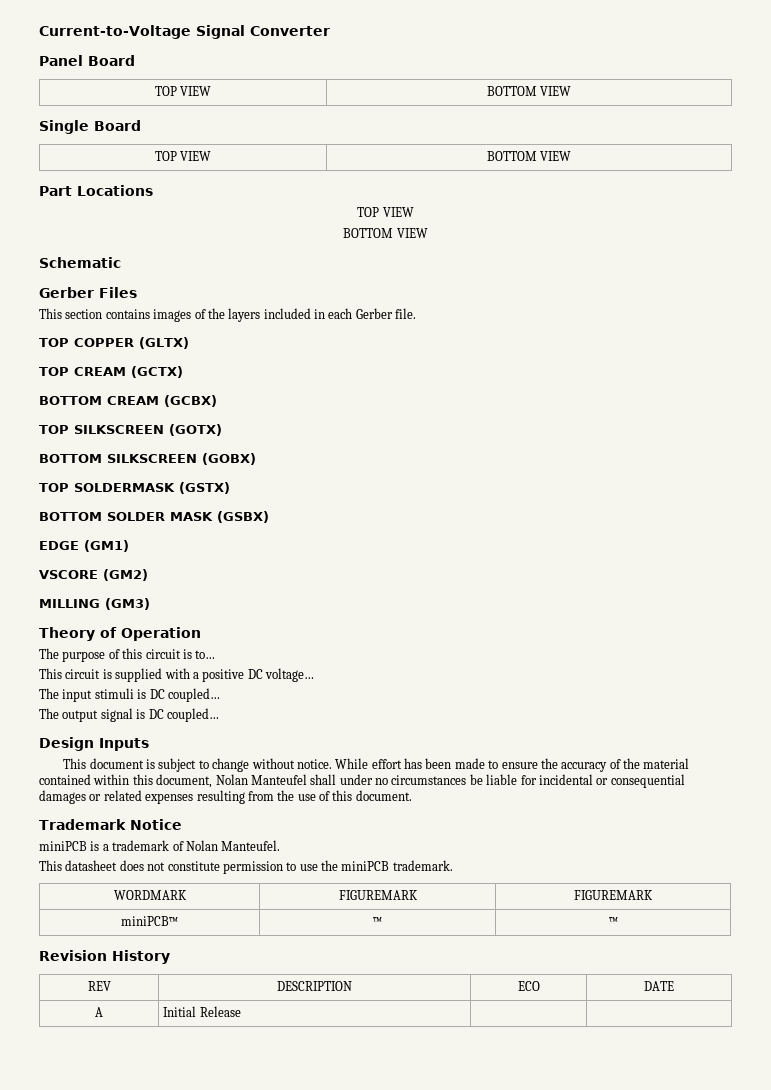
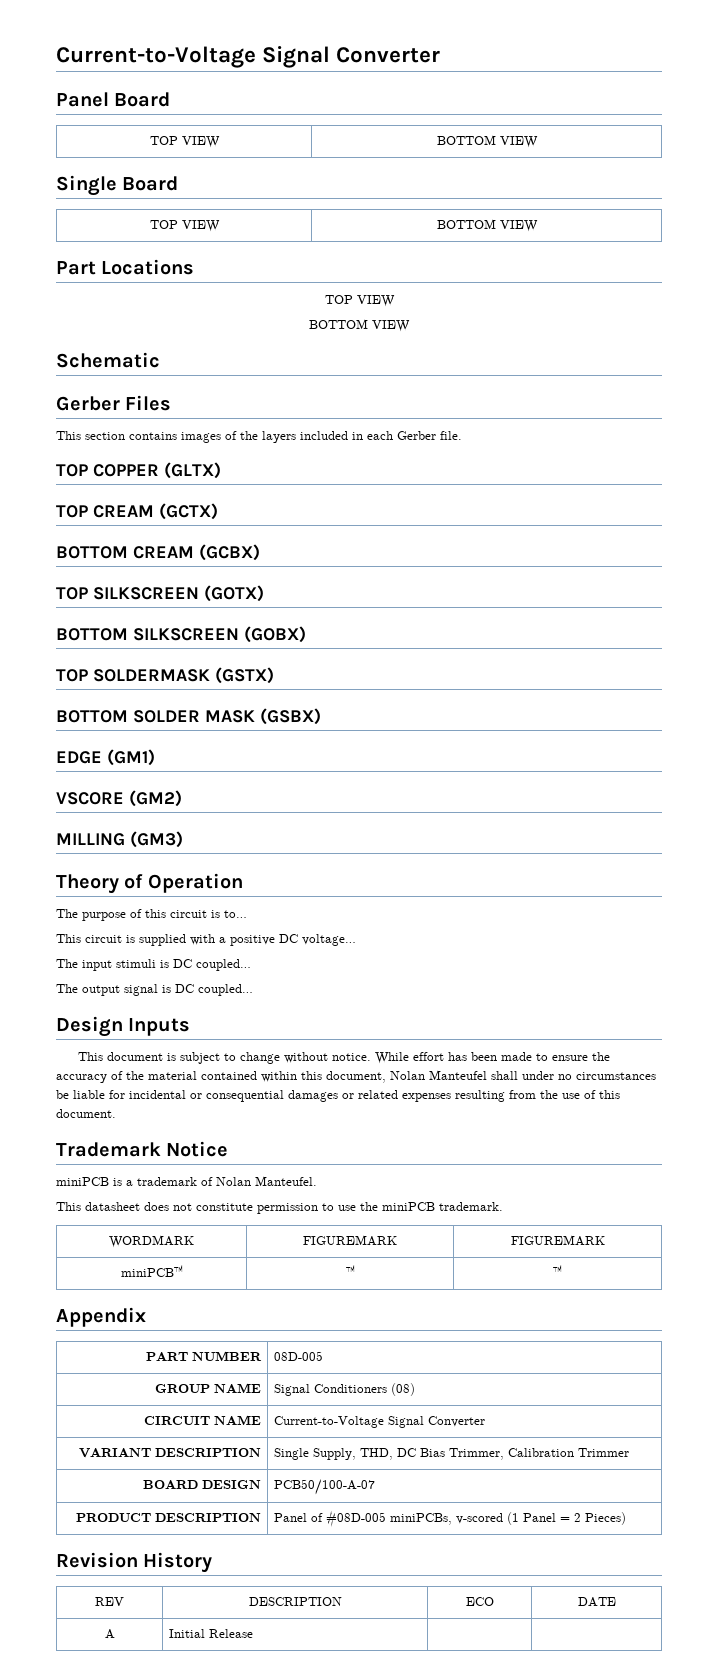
+ Appendix
+ PART NUMBER | 08D-005
+ GROUP NAME | Signal Conditioners (08)
+ CIRCUIT NAME | Current-to-Voltage Signal Converter
+ VARIANT DESCRIPTION | Single Supply, THD, DC Bias Trimmer, Calibration Trimmer
+ BOARD DESIGN | PCB50/100-A-07
+ PRODUCT DESCRIPTION | Panel of #08D-005 miniPCBs, v-scored (1 Panel = 2 Pieces)

